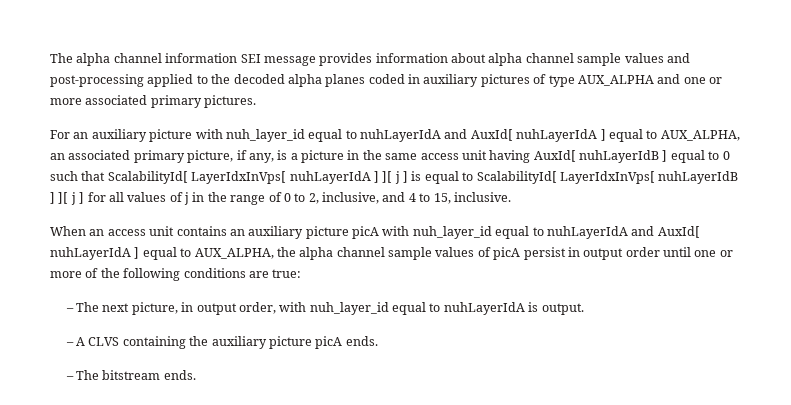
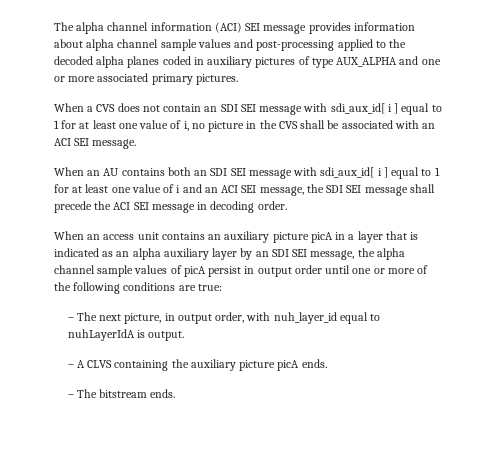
- The alpha channel information SEI message provides information about alpha channel sample values and post-processing applied to the decoded alpha planes coded in auxiliary pictures of type AUX_ALPHA and one or more associated primary pictures.
+ The alpha channel information (ACI) SEI message provides information about alpha channel sample values and post-processing applied to the decoded alpha planes coded in auxiliary pictures of type AUX_ALPHA and one or more associated primary pictures.
- For an auxiliary picture with nuh_layer_id equal to nuhLayerIdA and AuxId[ nuhLayerIdA ] equal to AUX_ALPHA, an associated primary picture, if any, is a picture in the same access unit having AuxId[ nuhLayerIdB ] equal to 0 such that ScalabilityId[ LayerIdxInVps[ nuhLayerIdA ] ][ j ] is equal to ScalabilityId[ LayerIdxInVps[ nuhLayerIdB ] ][ j ] for all values of j in the range of 0 to 2, inclusive, and 4 to 15, inclusive.
+ When a CVS does not contain an SDI SEI message with sdi_aux_id[ i ] equal to 1 for at least one value of i, no picture in the CVS shall be associated with an ACI SEI message.
+ When an AU contains both an SDI SEI message with sdi_aux_id[ i ] equal to 1 for at least one value of i and an ACI SEI message, the SDI SEI message shall precede the ACI SEI message in decoding order.
- When an access unit contains an auxiliary picture picA with nuh_layer_id equal to nuhLayerIdA and AuxId[ nuhLayerIdA ] equal to AUX_ALPHA, the alpha channel sample values of picA persist in output order until one or more of the following conditions are true:
+ When an access unit contains an auxiliary picture picA in a layer that is indicated as an alpha auxiliary layer by an SDI SEI message, the alpha channel sample values of picA persist in output order until one or more of the following conditions are true:

